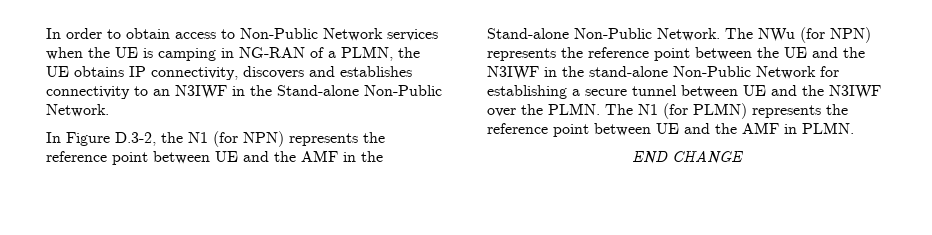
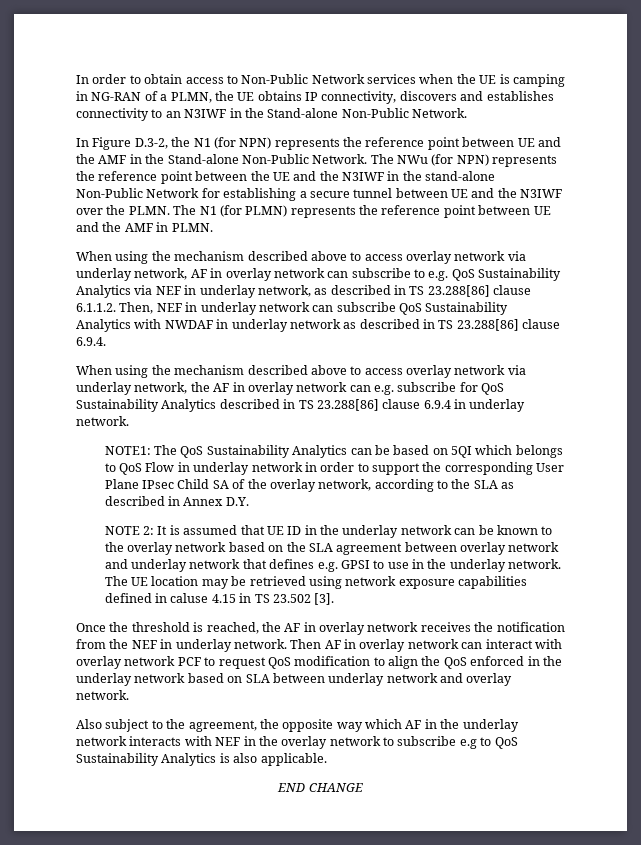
+ When using the mechanism described above to access overlay network via underlay network, AF in overlay network can subscribe to e.g. QoS Sustainability Analytics via NEF in underlay network, as described in TS 23.288[86] clause 6.1.1.2. Then, NEF in underlay network can subscribe QoS Sustainability Analytics with NWDAF in underlay network as described in TS 23.288[86] clause 6.9.4.
+ When using the mechanism described above to access overlay network via underlay network, the AF in overlay network can e.g. subscribe for QoS Sustainability Analytics described in TS 23.288[86] clause 6.9.4 in underlay network.
+ NOTE1: The QoS Sustainability Analytics can be based on 5QI which belongs to QoS Flow in underlay network in order to support the corresponding User Plane IPsec Child SA of the overlay network, according to the SLA as described in Annex D.Y.
+ NOTE 2: It is assumed that UE ID in the underlay network can be known to the overlay network based on the SLA agreement between overlay network and underlay network that defines e.g. GPSI to use in the underlay network. The UE location may be retrieved using network exposure capabilities defined in caluse 4.15 in TS 23.502 [3].
+ Once the threshold is reached, the AF in overlay network receives the notification from the NEF in underlay network. Then AF in overlay network can interact with overlay network PCF to request QoS modification to align the QoS enforced in the underlay network based on SLA between underlay network and overlay network.
+ Also subject to the agreement, the opposite way which AF in the underlay network interacts with NEF in the overlay network to subscribe e.g to QoS Sustainability Analytics is also applicable.

